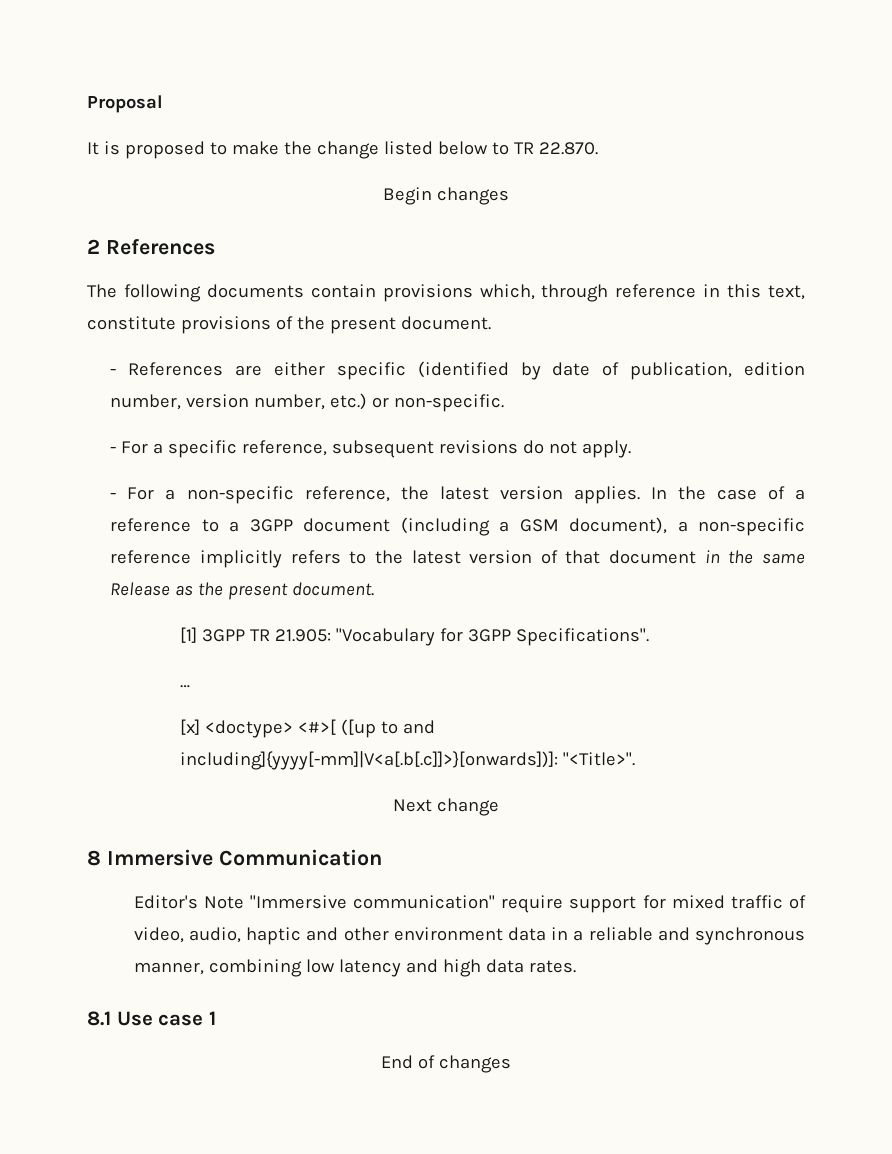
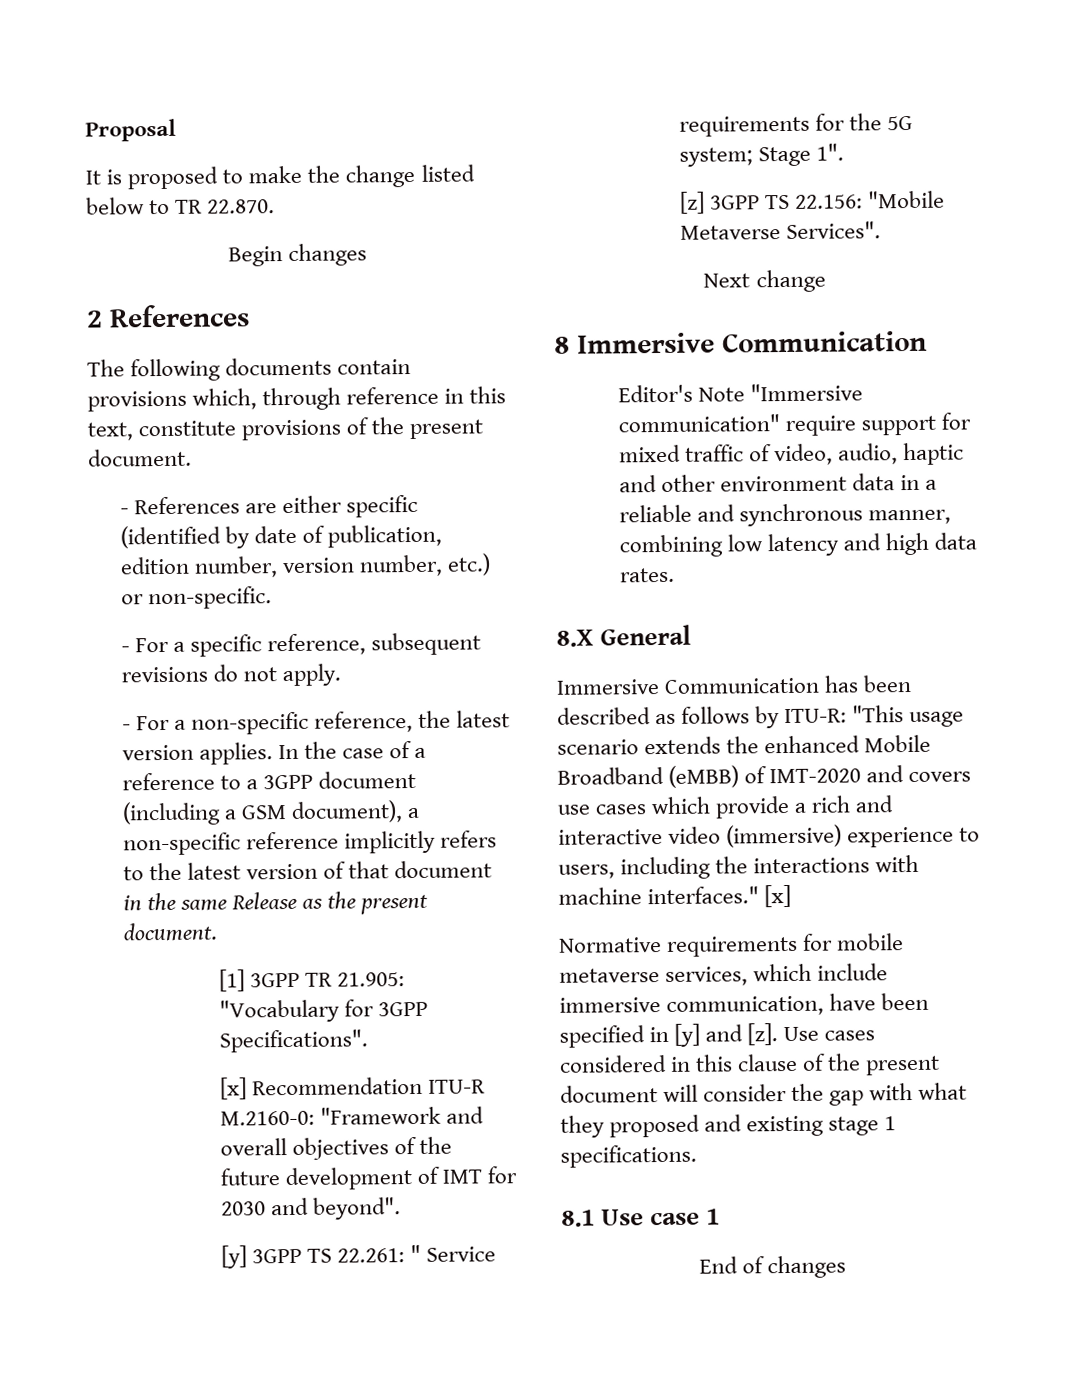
- …
- [x] <doctype> <#>[ ([up to and including]{yyyy[-mm]|V<a[.b[.c]]>}[onwards])]: "<Title>".
+ [x] Recommendation ITU-R M.2160-0: "Framework and overall objectives of the future development of IMT for 2030 and beyond".
+ [y] 3GPP TS 22.261: " Service requirements for the 5G system; Stage 1".
+ [z] 3GPP TS 22.156: "Mobile Metaverse Services".
+ 8.X General
+ Immersive Communication has been described as follows by ITU-R: "This usage scenario extends the enhanced Mobile Broadband (eMBB) of IMT-2020 and covers use cases which provide a rich and interactive video (immersive) experience to users, including the interactions with machine interfaces." [x]
+ Normative requirements for mobile metaverse services, which include immersive communication, have been specified in [y] and [z]. Use cases considered in this clause of the present document will consider the gap with what they proposed and existing stage 1 specifications.

